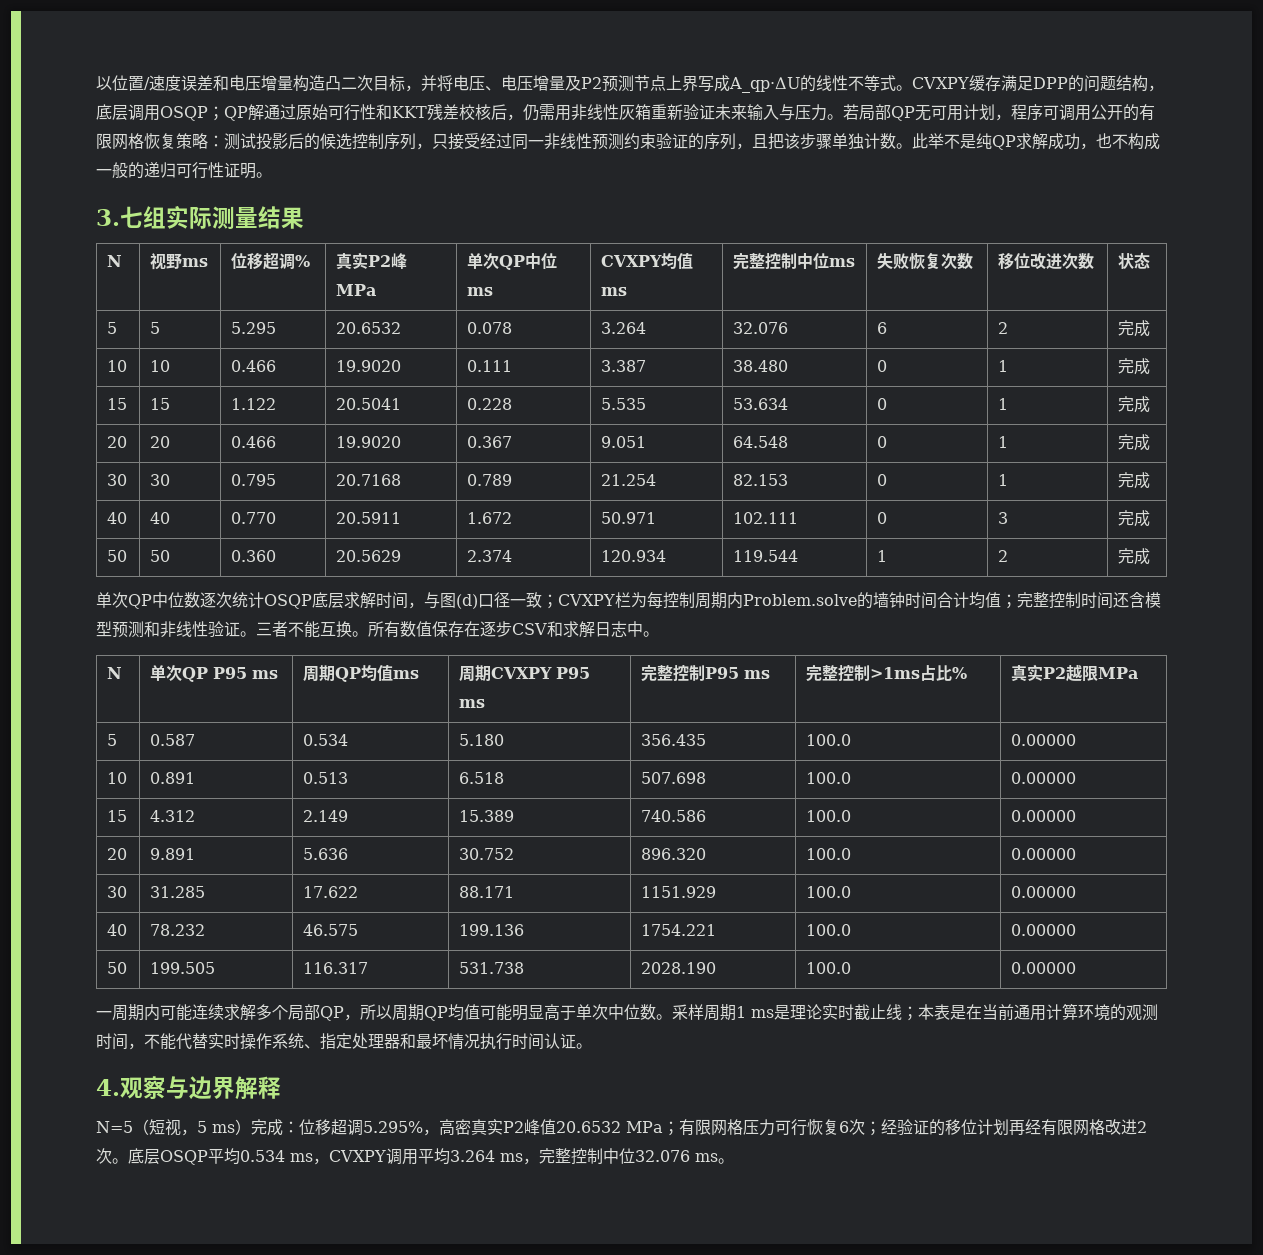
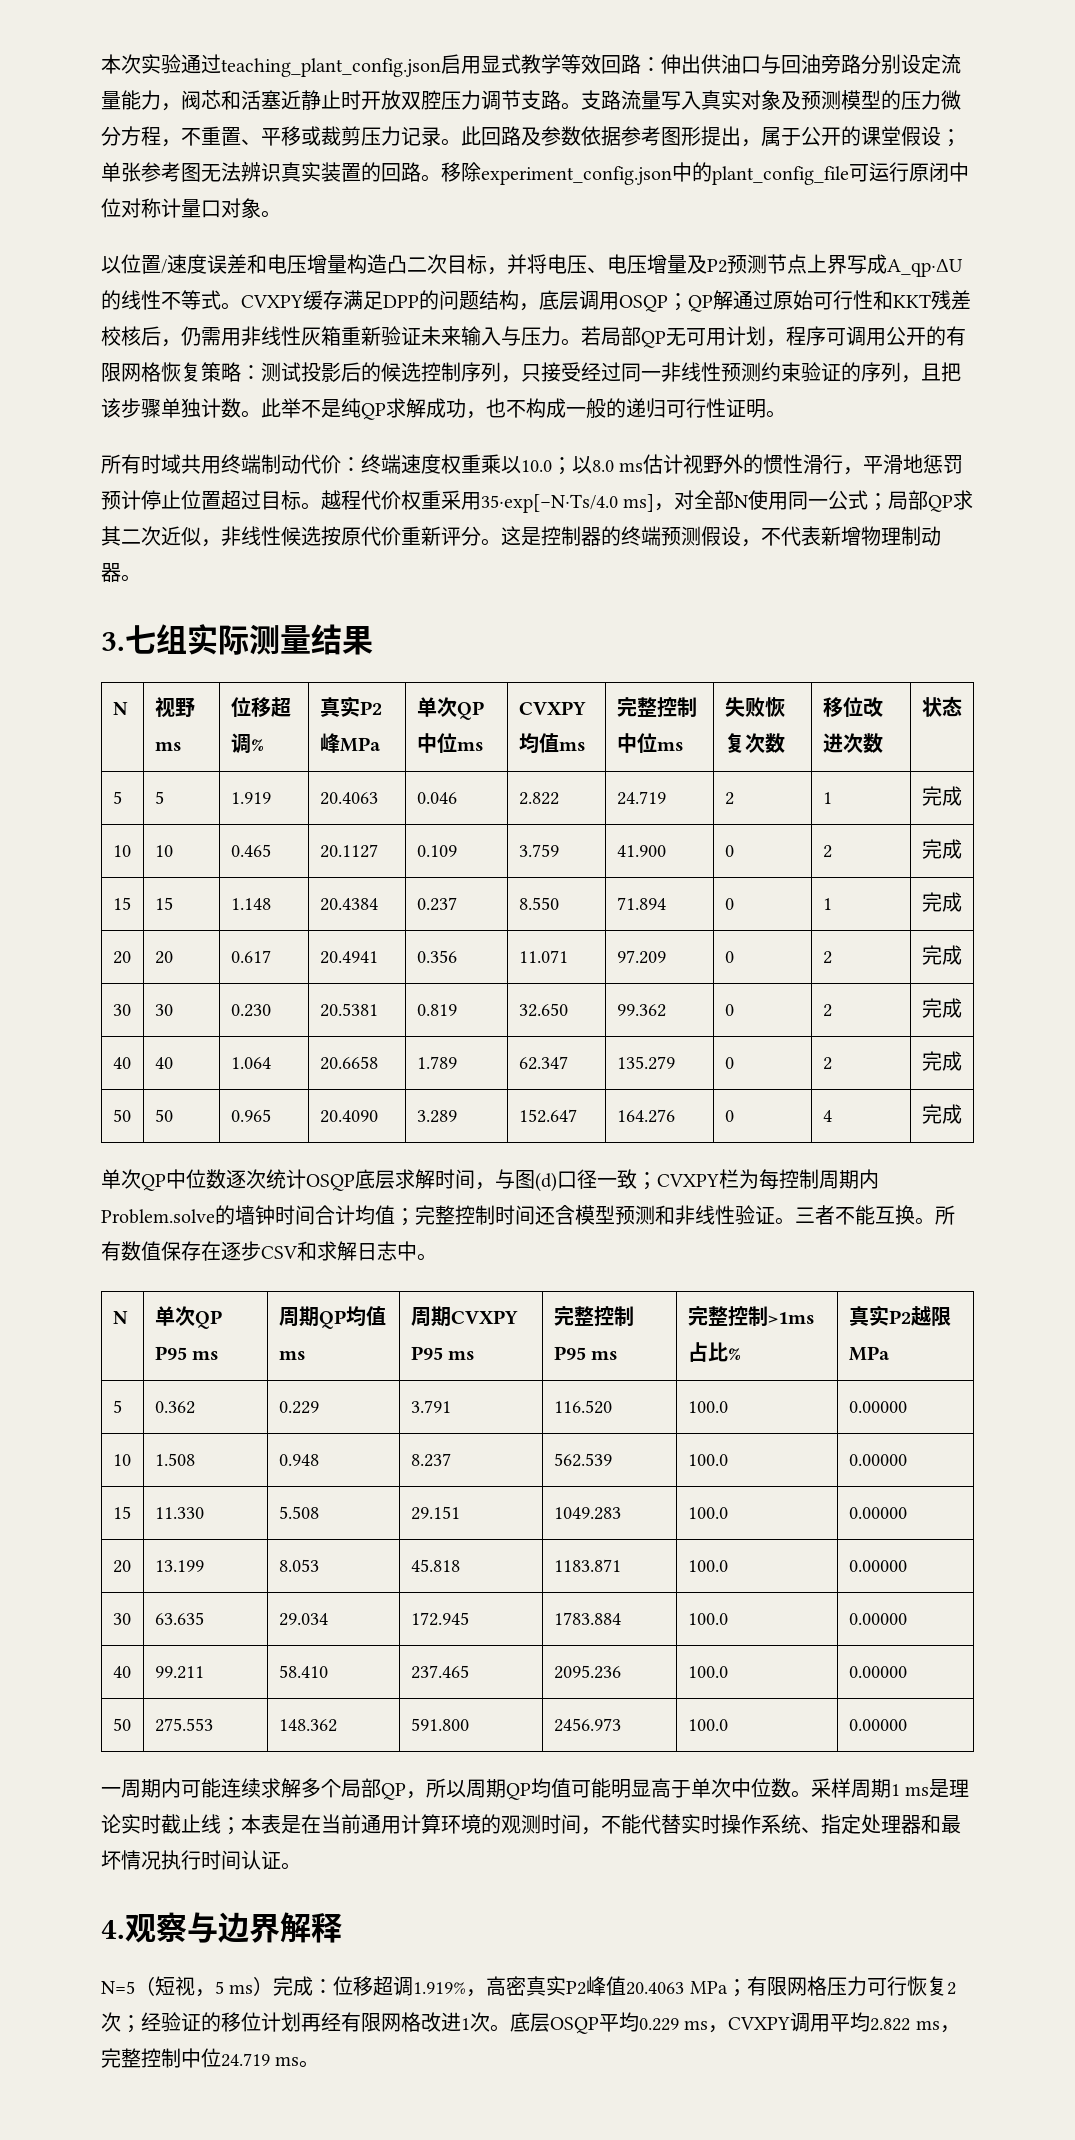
+ 本次实验通过teaching_plant_config.json启用显式教学等效回路：伸出供油口与回油旁路分别设定流量能力，阀芯和活塞近静止时开放双腔压力调节支路。支路流量写入真实对象及预测模型的压力微分方程，不重置、平移或裁剪压力记录。此回路及参数依据参考图形提出，属于公开的课堂假设；单张参考图无法辨识真实装置的回路。移除experiment_config.json中的plant_config_file可运行原闭中位对称计量口对象。
+ 所有时域共用终端制动代价：终端速度权重乘以10.0；以8.0 ms估计视野外的惯性滑行，平滑地惩罚预计停止位置超过目标。越程代价权重采用35·exp[−N·Ts/4.0 ms]，对全部N使用同一公式；局部QP求其二次近似，非线性候选按原代价重新评分。这是控制器的终端预测假设，不代表新增物理制动器。
- 5 | 5 | 5.295 | 20.6532 | 0.078 | 3.264 | 32.076 | 6 | 2 | 完成
+ 5 | 5 | 1.919 | 20.4063 | 0.046 | 2.822 | 24.719 | 2 | 1 | 完成
- 10 | 10 | 0.466 | 19.9020 | 0.111 | 3.387 | 38.480 | 0 | 1 | 完成
+ 10 | 10 | 0.465 | 20.1127 | 0.109 | 3.759 | 41.900 | 0 | 2 | 完成
- 15 | 15 | 1.122 | 20.5041 | 0.228 | 5.535 | 53.634 | 0 | 1 | 完成
+ 15 | 15 | 1.148 | 20.4384 | 0.237 | 8.550 | 71.894 | 0 | 1 | 完成
- 20 | 20 | 0.466 | 19.9020 | 0.367 | 9.051 | 64.548 | 0 | 1 | 完成
+ 20 | 20 | 0.617 | 20.4941 | 0.356 | 11.071 | 97.209 | 0 | 2 | 完成
- 30 | 30 | 0.795 | 20.7168 | 0.789 | 21.254 | 82.153 | 0 | 1 | 完成
+ 30 | 30 | 0.230 | 20.5381 | 0.819 | 32.650 | 99.362 | 0 | 2 | 完成
- 40 | 40 | 0.770 | 20.5911 | 1.672 | 50.971 | 102.111 | 0 | 3 | 完成
+ 40 | 40 | 1.064 | 20.6658 | 1.789 | 62.347 | 135.279 | 0 | 2 | 完成
- 50 | 50 | 0.360 | 20.5629 | 2.374 | 120.934 | 119.544 | 1 | 2 | 完成
+ 50 | 50 | 0.965 | 20.4090 | 3.289 | 152.647 | 164.276 | 0 | 4 | 完成
- 5 | 0.587 | 0.534 | 5.180 | 356.435 | 100.0 | 0.00000
+ 5 | 0.362 | 0.229 | 3.791 | 116.520 | 100.0 | 0.00000
- 10 | 0.891 | 0.513 | 6.518 | 507.698 | 100.0 | 0.00000
+ 10 | 1.508 | 0.948 | 8.237 | 562.539 | 100.0 | 0.00000
- 15 | 4.312 | 2.149 | 15.389 | 740.586 | 100.0 | 0.00000
+ 15 | 11.330 | 5.508 | 29.151 | 1049.283 | 100.0 | 0.00000
- 20 | 9.891 | 5.636 | 30.752 | 896.320 | 100.0 | 0.00000
+ 20 | 13.199 | 8.053 | 45.818 | 1183.871 | 100.0 | 0.00000
- 30 | 31.285 | 17.622 | 88.171 | 1151.929 | 100.0 | 0.00000
+ 30 | 63.635 | 29.034 | 172.945 | 1783.884 | 100.0 | 0.00000
- 40 | 78.232 | 46.575 | 199.136 | 1754.221 | 100.0 | 0.00000
+ 40 | 99.211 | 58.410 | 237.465 | 2095.236 | 100.0 | 0.00000
- 50 | 199.505 | 116.317 | 531.738 | 2028.190 | 100.0 | 0.00000
+ 50 | 275.553 | 148.362 | 591.800 | 2456.973 | 100.0 | 0.00000
- N=5（短视，5 ms）完成：位移超调5.295%，高密真实P2峰值20.6532 MPa；有限网格压力可行恢复6次；经验证的移位计划再经有限网格改进2次。
+ N=5（短视，5 ms）完成：位移超调1.919%，高密真实P2峰值20.4063 MPa；有限网格压力可行恢复2次；经验证的移位计划再经有限网格改进1次。
- 底层OSQP平均0.534 ms，CVXPY调用平均3.264 ms，完整控制中位32.076 ms。
+ 底层OSQP平均0.229 ms，CVXPY调用平均2.822 ms，完整控制中位24.719 ms。

